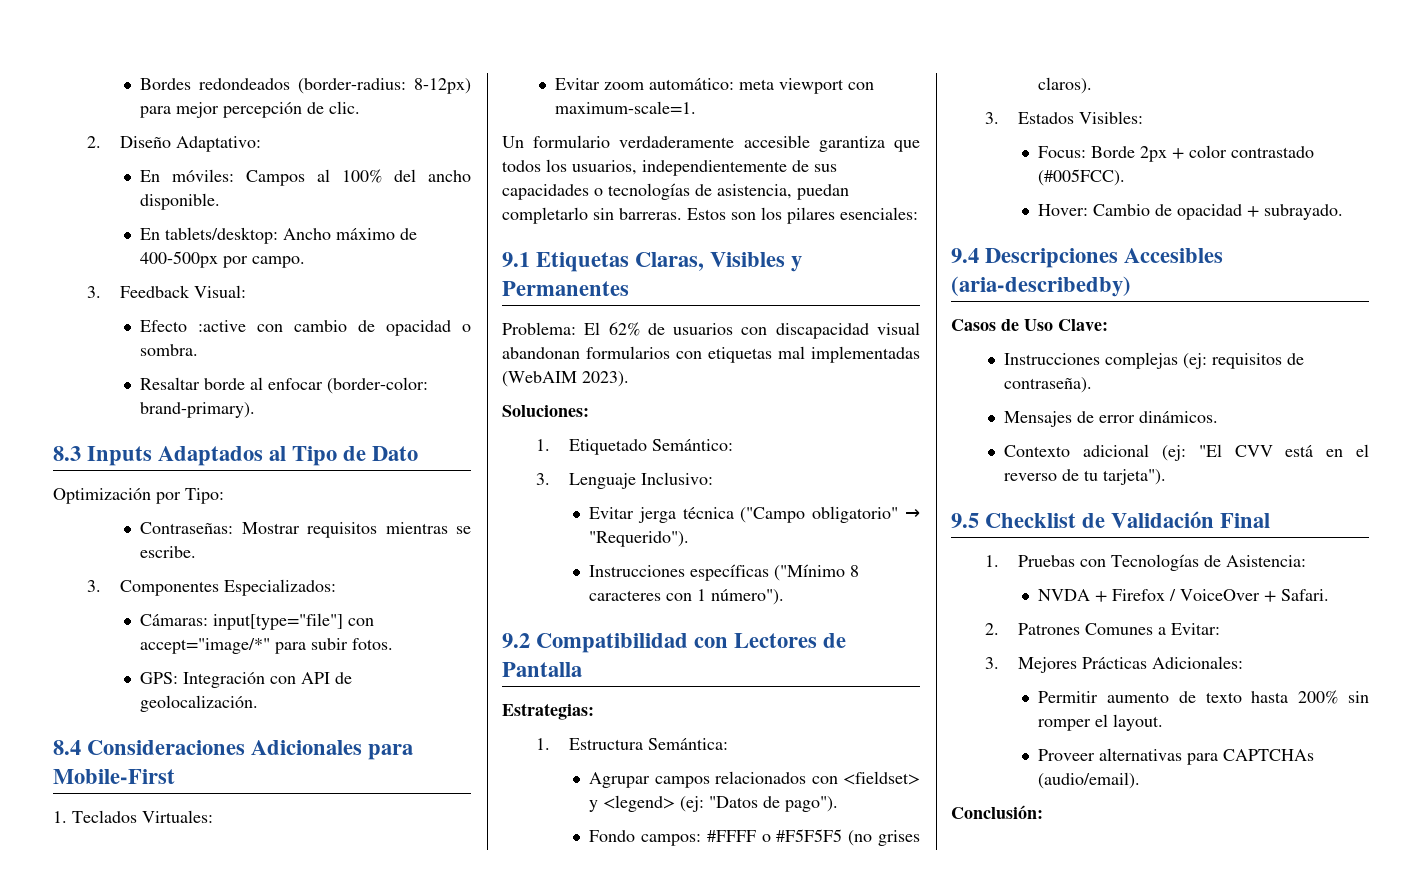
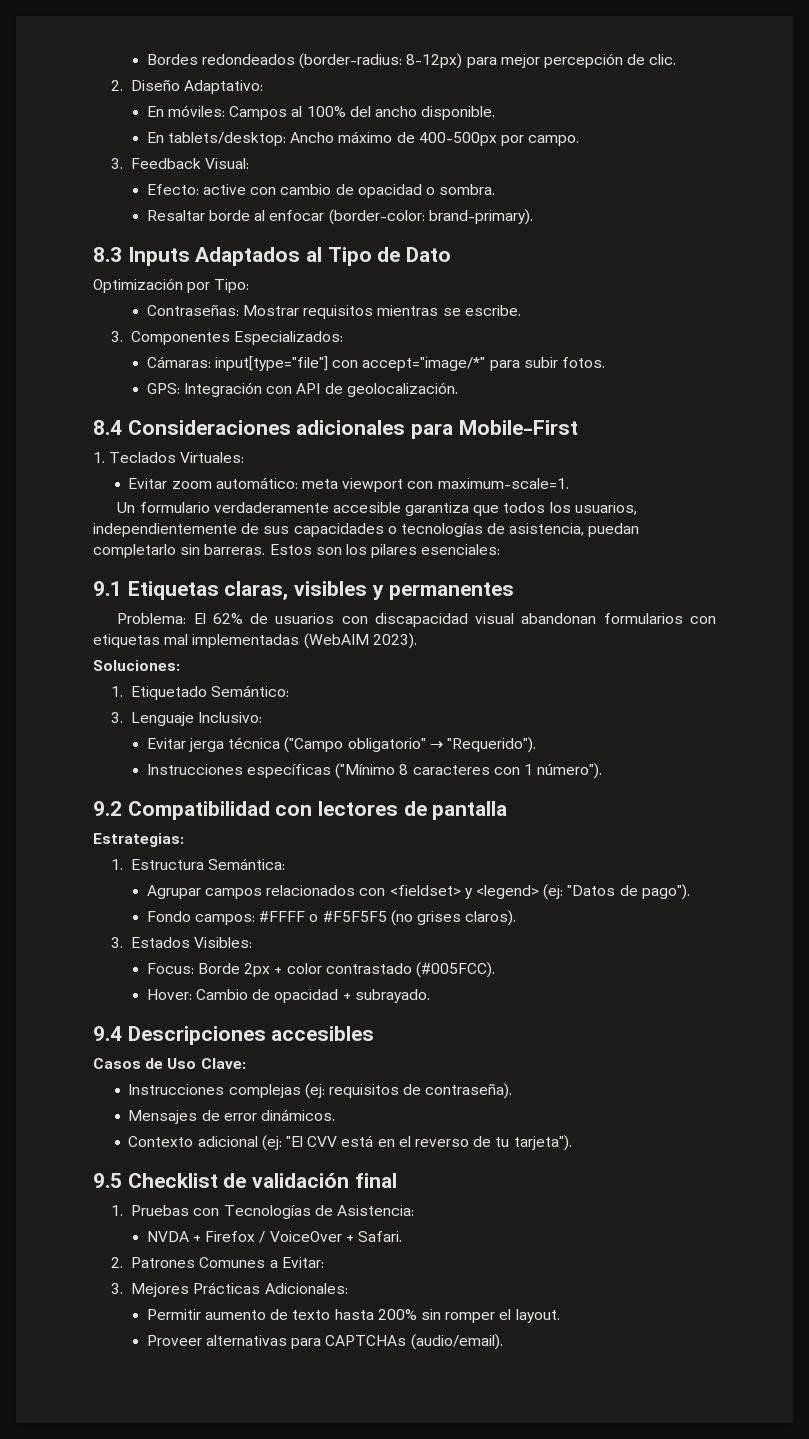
- Efecto :active con cambio de opacidad o sombra.
+ Efecto: active con cambio de opacidad o sombra.
- 8.4 Consideraciones Adicionales para Mobile-First
+ 8.4 Consideraciones adicionales para Mobile-First
- 9.1 Etiquetas Claras, Visibles y Permanentes
+ 9.1 Etiquetas claras, visibles y permanentes
- 9.2 Compatibilidad con Lectores de Pantalla
+ 9.2 Compatibilidad con lectores de pantalla
- 9.4 Descripciones Accesibles (aria-describedby)
+ 9.4 Descripciones accesibles
- 9.5 Checklist de Validación Final
+ 9.5 Checklist de validación final
- Conclusión:

